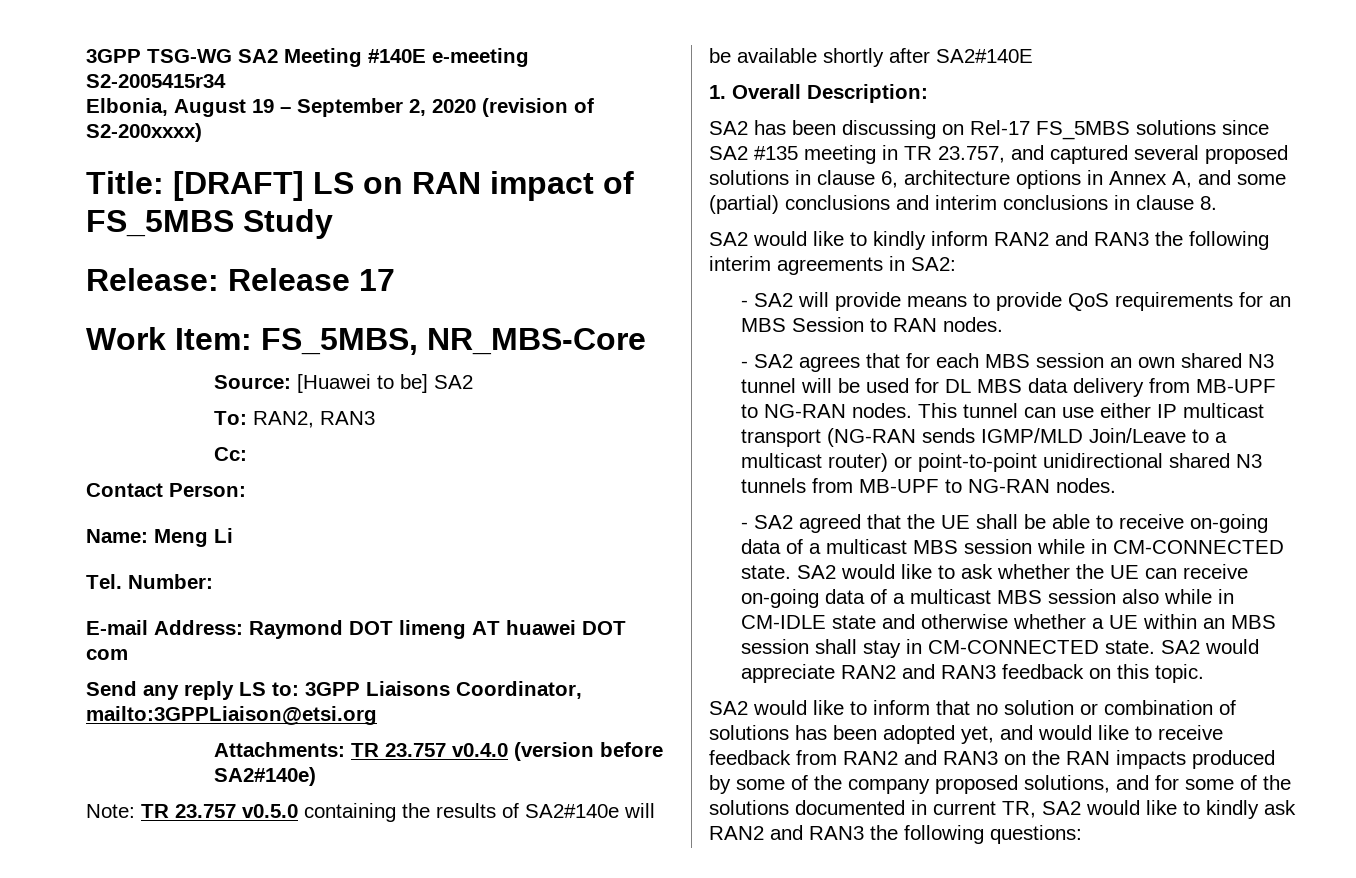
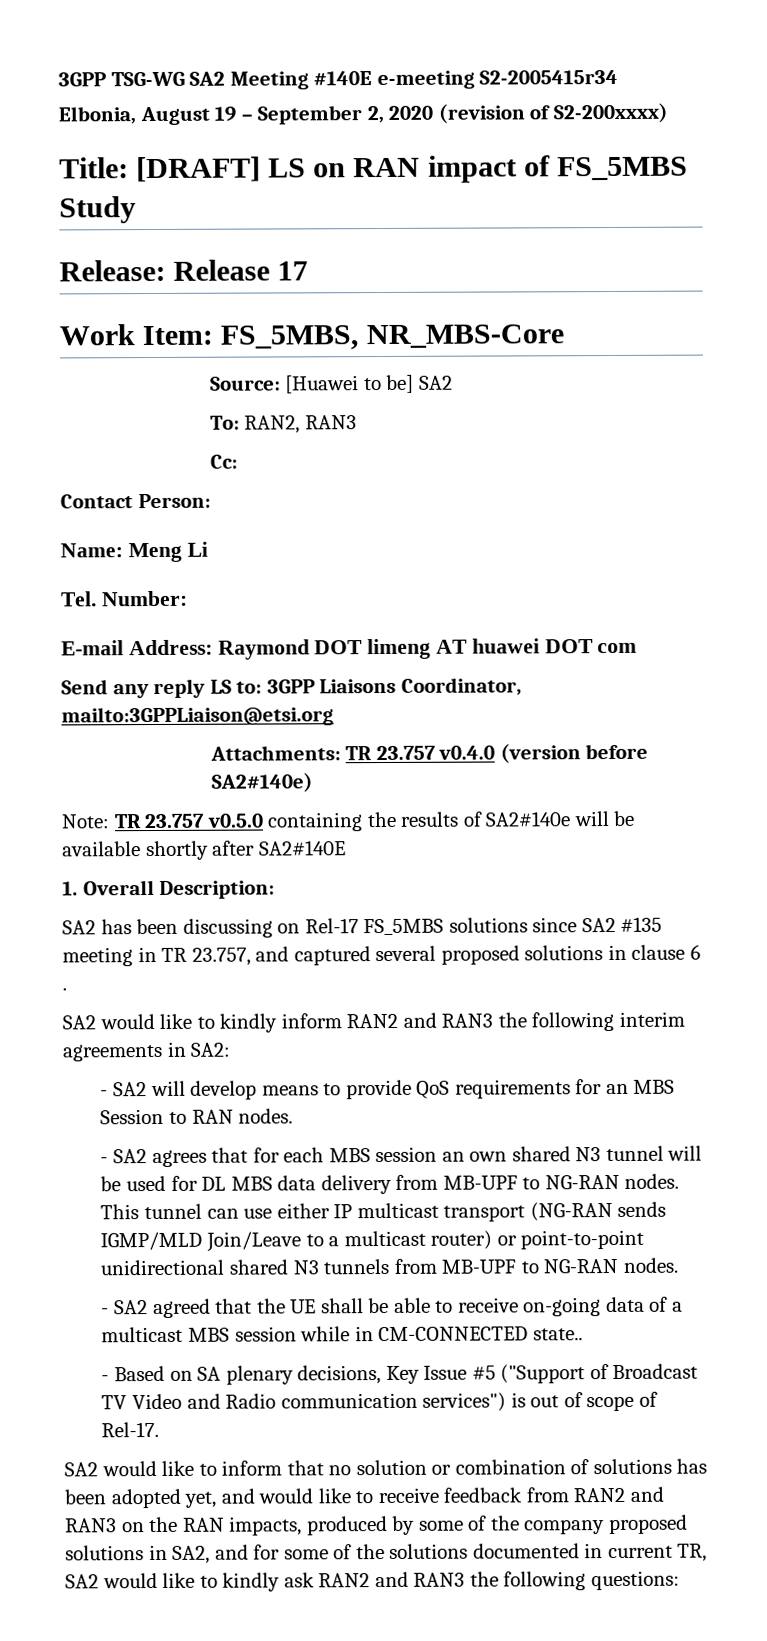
- SA2 has been discussing on Rel-17 FS_5MBS solutions since SA2 #135 meeting in TR 23.757, and captured several proposed solutions in clause 6, architecture options in Annex A, and some (partial) conclusions and interim conclusions in clause 8.
+ SA2 has been discussing on Rel-17 FS_5MBS solutions since SA2 #135 meeting in TR 23.757, and captured several proposed solutions in clause 6 .
- - SA2 will provide means to provide QoS requirements for an MBS Session to RAN nodes.
+ - SA2 will develop means to provide QoS requirements for an MBS Session to RAN nodes.
- - SA2 agreed that the UE shall be able to receive on-going data of a multicast MBS session while in CM-CONNECTED state. SA2 would like to ask whether the UE can receive on-going data of a multicast MBS session also while in CM-IDLE state and otherwise whether a UE within an MBS session shall stay in CM-CONNECTED state. SA2 would appreciate RAN2 and RAN3 feedback on this topic.
+ - SA2 agreed that the UE shall be able to receive on-going data of a multicast MBS session while in CM-CONNECTED state..
+ - Based on SA plenary decisions, Key Issue #5 ("Support of Broadcast TV Video and Radio communication services") is out of scope of Rel-17.
- SA2 would like to inform that no solution or combination of solutions has been adopted yet, and would like to receive feedback from RAN2 and RAN3 on the RAN impacts produced by some of the company proposed solutions, and for some of the solutions documented in current TR, SA2 would like to kindly ask RAN2 and RAN3 the following questions:
+ SA2 would like to inform that no solution or combination of solutions has been adopted yet, and would like to receive feedback from RAN2 and RAN3 on the RAN impacts, produced by some of the company proposed solutions in SA2, and for some of the solutions documented in current TR, SA2 would like to kindly ask RAN2 and RAN3 the following questions:

